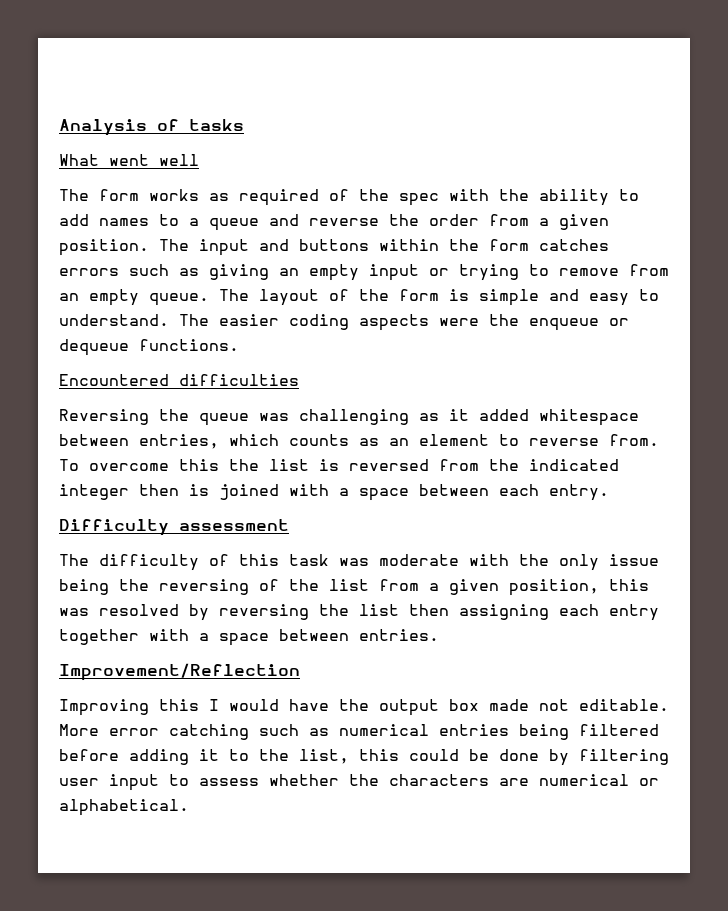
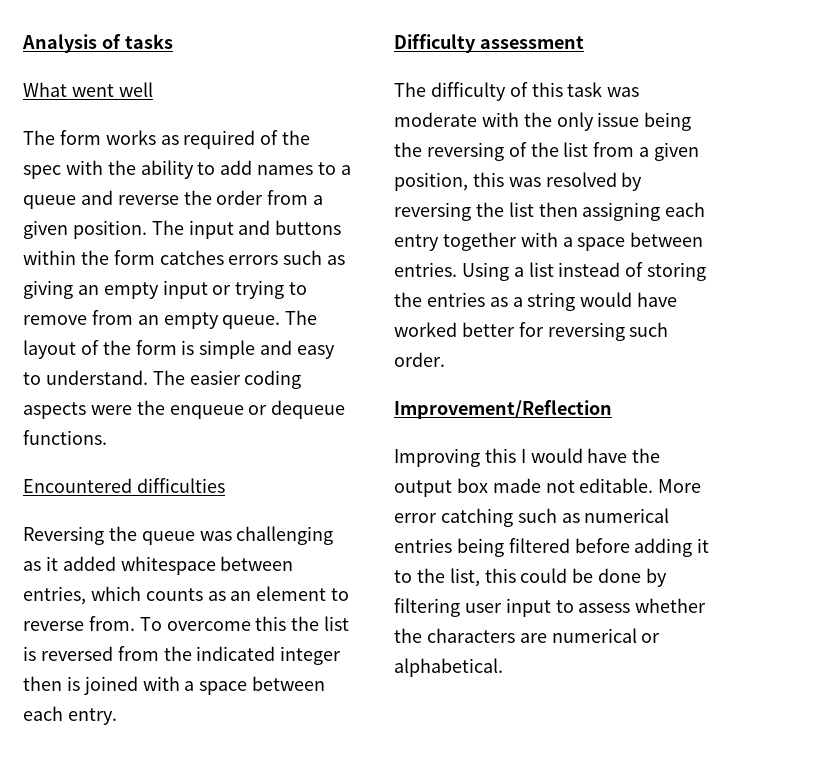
+ Using a list instead of storing the entries as a string would have worked better for reversing such order.

